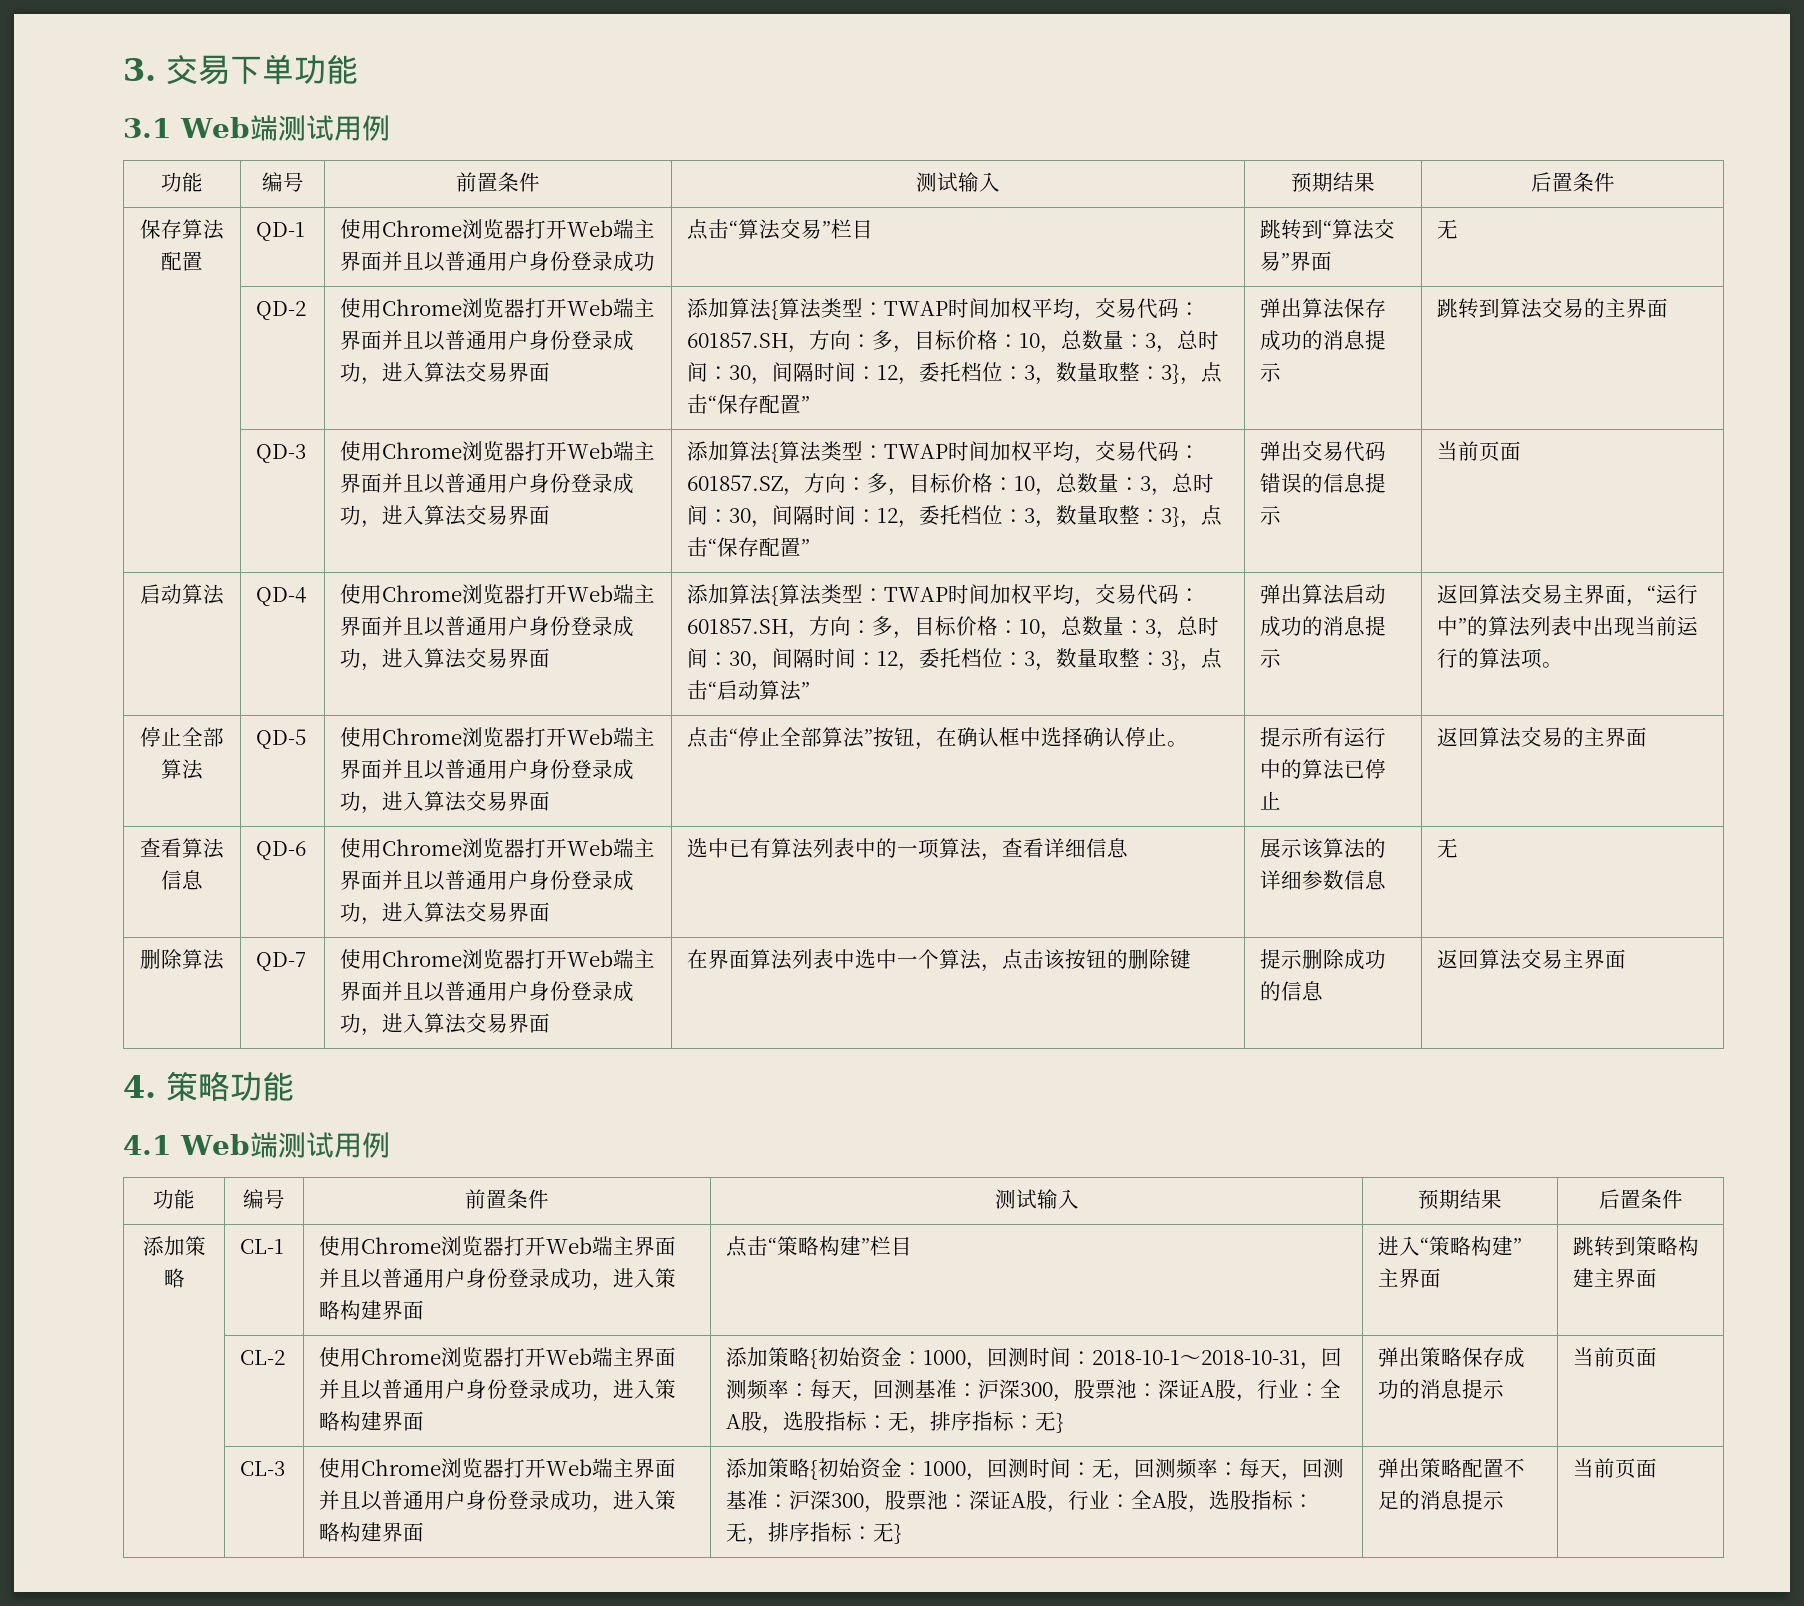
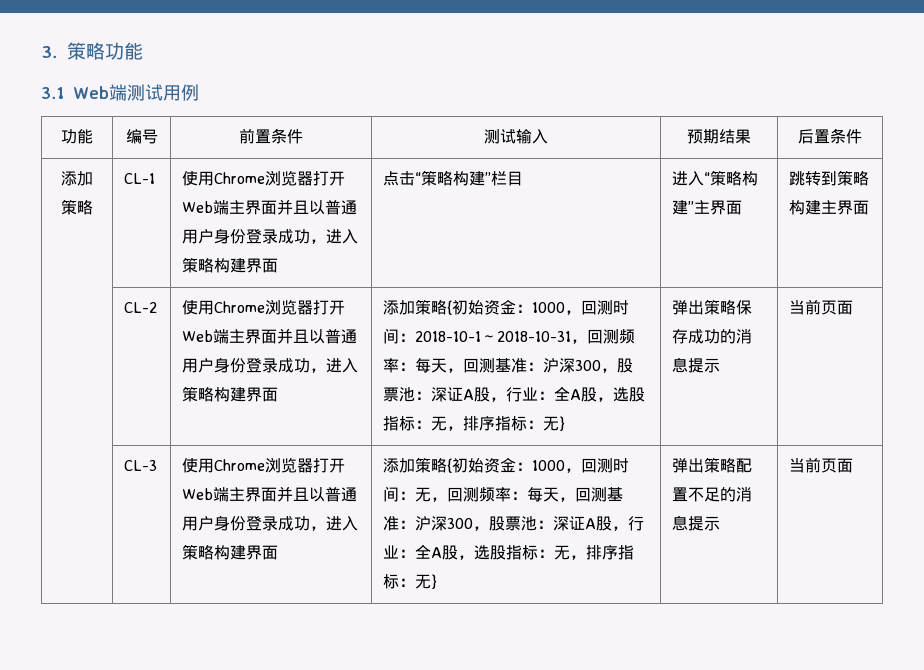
- 3.交易下单功能
- 3.1 Web端测试用例
- 功能 | 编号 | 前置条件 | 测试输入 | 预期结果 | 后置条件
- 保存算法配置 | QD-1 | 使用Chrome浏览器打开Web端主界面并且以普通用户身份登录成功 | 点击“算法交易”栏目 | 跳转到“算法交易”界面 | 无
- | QD-2 | 使用Chrome浏览器打开Web端主界面并且以普通用户身份登录成功，进入算法交易界面 | 添加算法{算法类型：TWAP时间加权平均，交易代码：601857.SH，方向：多，目标价格：10，总数量：3，总时间：30，间隔时间：12，委托档位：3，数量取整：3}，点击“保存配置” | 弹出算法保存成功的消息提示 | 跳转到算法交易的主界面
- | QD-3 | 使用Chrome浏览器打开Web端主界面并且以普通用户身份登录成功，进入算法交易界面 | 添加算法{算法类型：TWAP时间加权平均，交易代码：601857.SZ，方向：多，目标价格：10，总数量：3，总时间：30，间隔时间：12，委托档位：3，数量取整：3}，点击“保存配置” | 弹出交易代码错误的信息提示 | 当前页面
- 启动算法 | QD-4 | 使用Chrome浏览器打开Web端主界面并且以普通用户身份登录成功，进入算法交易界面 | 添加算法{算法类型：TWAP时间加权平均，交易代码：601857.SH，方向：多，目标价格：10，总数量：3，总时间：30，间隔时间：12，委托档位：3，数量取整：3}，点击“启动算法” | 弹出算法启动成功的消息提示 | 返回算法交易主界面，“运行中”的算法列表中出现当前运行的算法项。
- 停止全部算法 | QD-5 | 使用Chrome浏览器打开Web端主界面并且以普通用户身份登录成功，进入算法交易界面 | 点击“停止全部算法”按钮，在确认框中选择确认停止。 | 提示所有运行中的算法已停止 | 返回算法交易的主界面
- 查看算法信息 | QD-6 | 使用Chrome浏览器打开Web端主界面并且以普通用户身份登录成功，进入算法交易界面 | 选中已有算法列表中的一项算法，查看详细信息 | 展示该算法的详细参数信息 | 无
- 删除算法 | QD-7 | 使用Chrome浏览器打开Web端主界面并且以普通用户身份登录成功，进入算法交易界面 | 在界面算法列表中选中一个算法，点击该按钮的删除键 | 提示删除成功的信息 | 返回算法交易主界面
- 4.策略功能
+ 3.策略功能
- 4.1 Web端测试用例
+ 3.1 Web端测试用例

